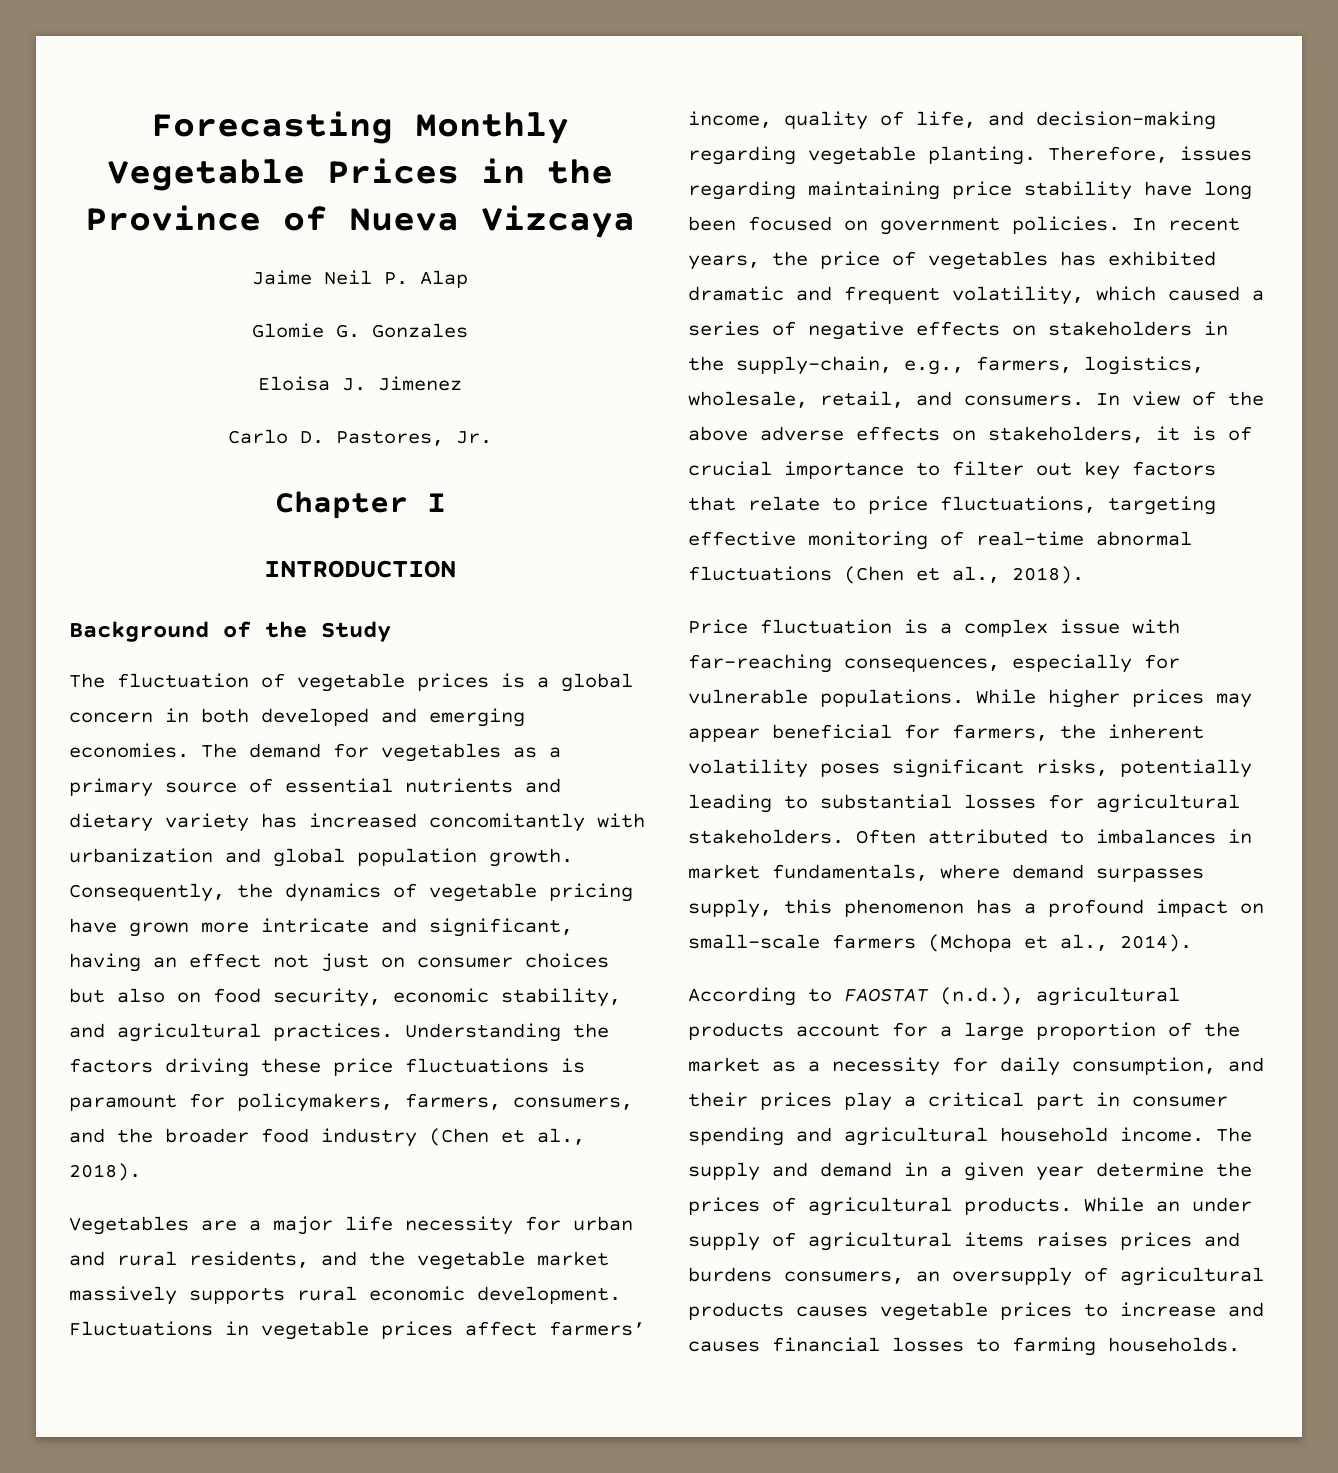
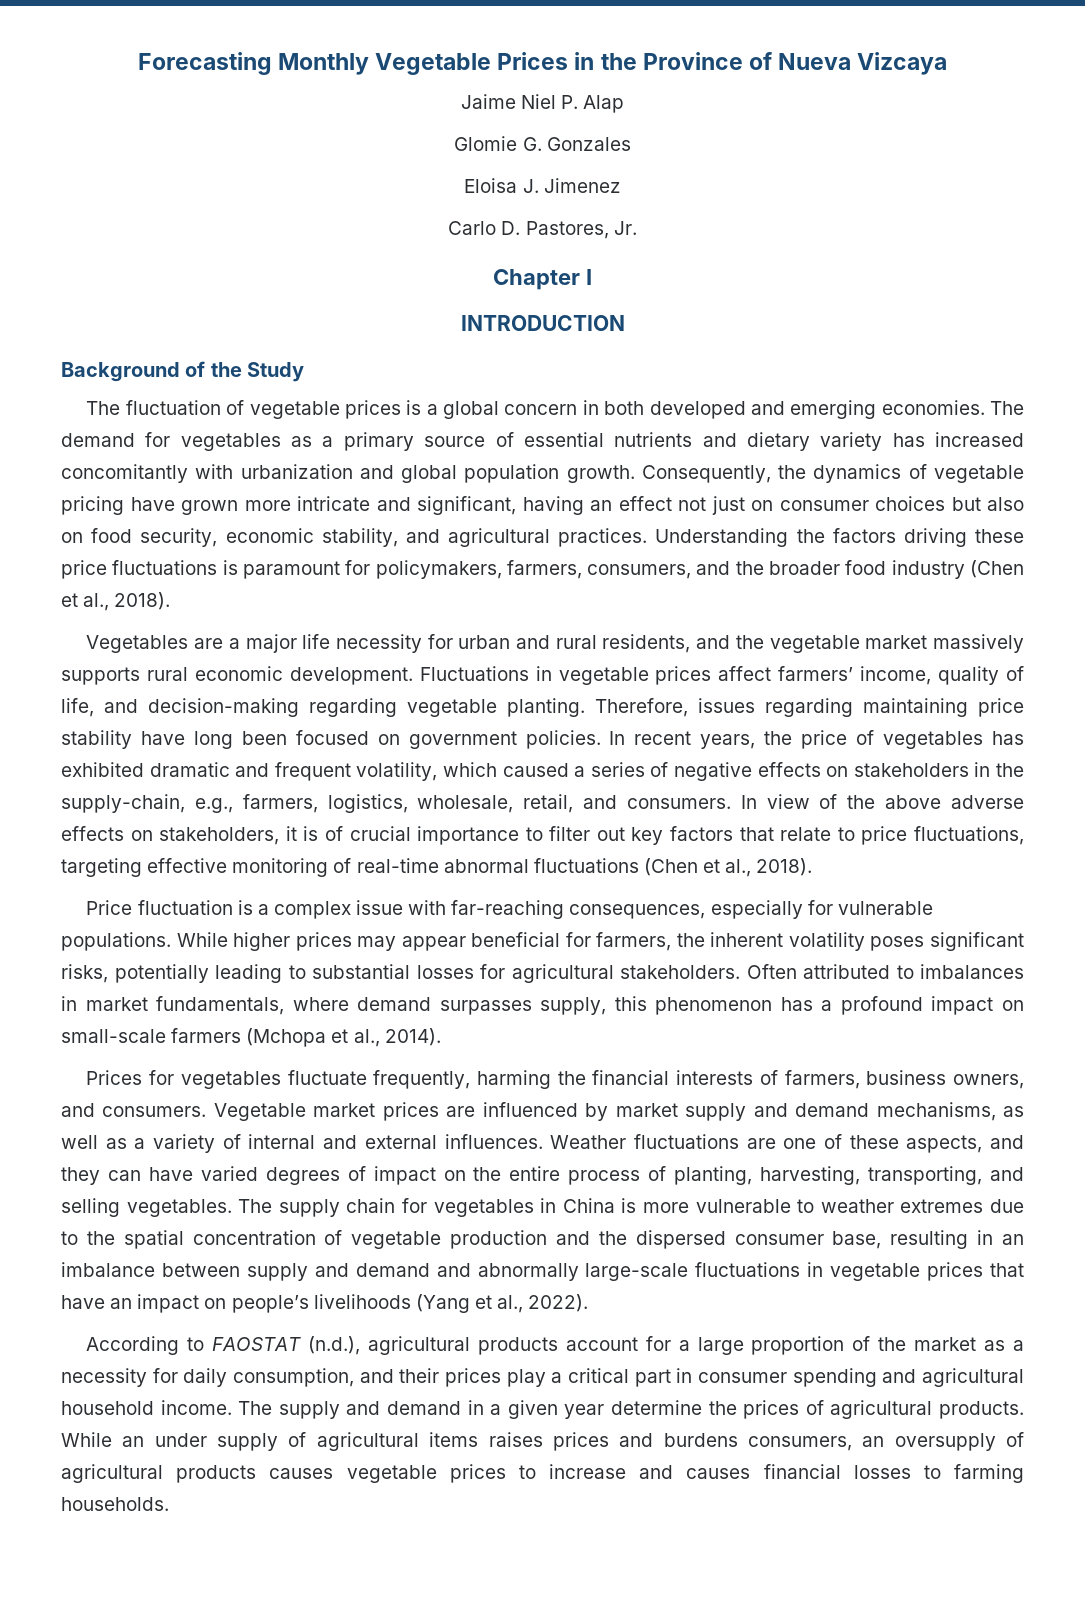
- Jaime Neil P. Alap
+ Jaime Niel P. Alap
+ Prices for vegetables fluctuate frequently, harming the financial interests of farmers, business owners, and consumers. Vegetable market prices are influenced by market supply and demand mechanisms, as well as a variety of internal and external influences. Weather fluctuations are one of these aspects, and they can have varied degrees of impact on the entire process of planting, harvesting, transporting, and selling vegetables. The supply chain for vegetables in China is more vulnerable to weather extremes due to the spatial concentration of vegetable production and the dispersed consumer base, resulting in an imbalance between supply and demand and abnormally large-scale fluctuations in vegetable prices that have an impact on people’s livelihoods (Yang et al., 2022).

